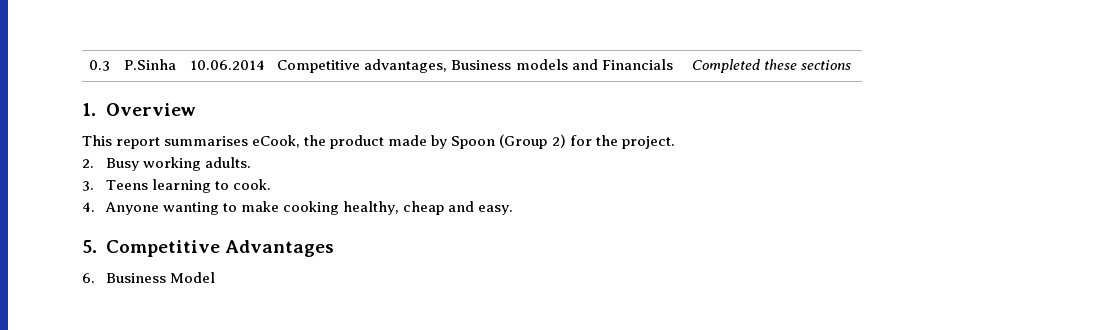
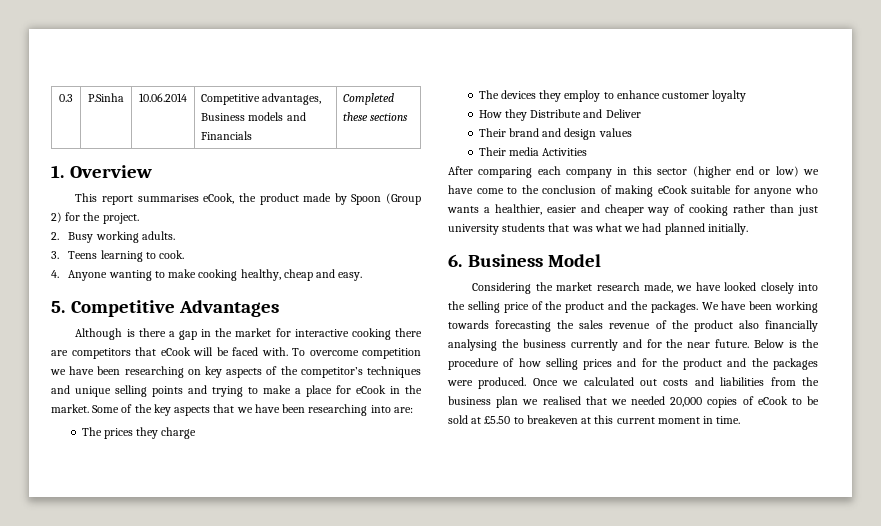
+ Although is there a gap in the market for interactive cooking there are competitors that eCook will be faced with. To overcome competition we have been researching on key aspects of the competitor’s techniques and unique selling points and trying to make a place for eCook in the market. Some of the key aspects that we have been researching into are:
+ The prices they charge
+ The devices they employ to enhance customer loyalty
+ How they Distribute and Deliver
+ Their brand and design values
+ Their media Activities
+ After comparing each company in this sector (higher end or low) we have come to the conclusion of making eCook suitable for anyone who wants a healthier, easier and cheaper way of cooking rather than just university students that was what we had planned initially.
  6. Business Model
+ Considering the market research made, we have looked closely into the selling price of the product and the packages. We have been working towards forecasting the sales revenue of the product also financially analysing the business currently and for the near future. Below is the procedure of how selling prices and for the product and the packages were produced. Once we calculated out costs and liabilities from the business plan we realised that we needed 20,000 copies of eCook to be sold at £5.50 to breakeven at this current moment in time.

